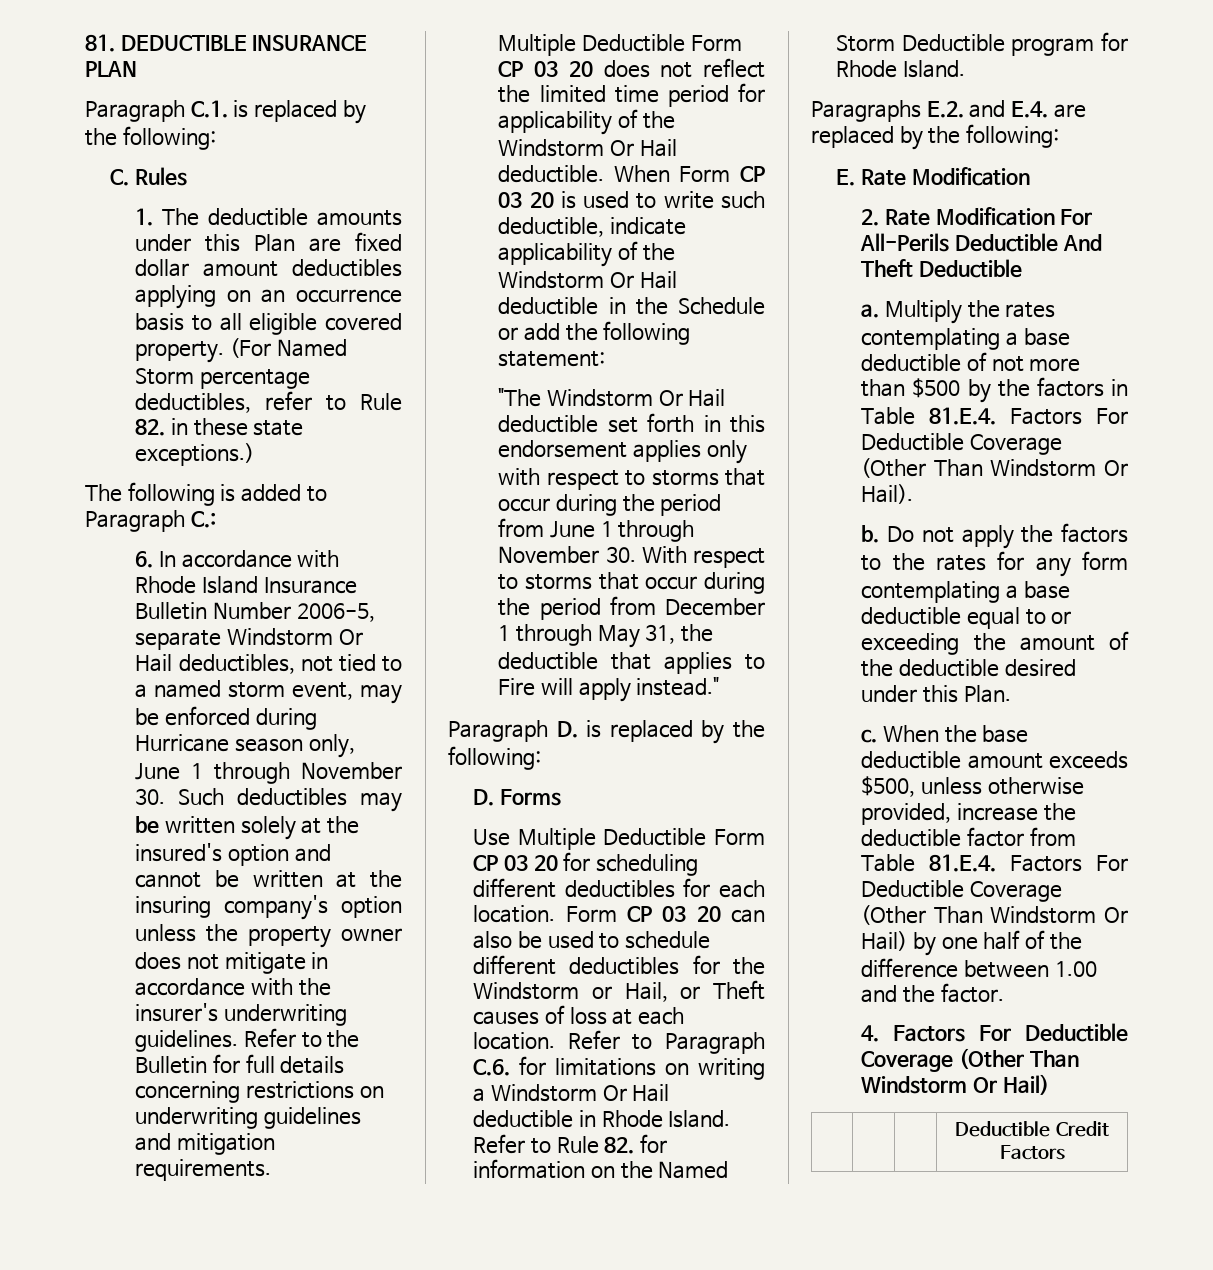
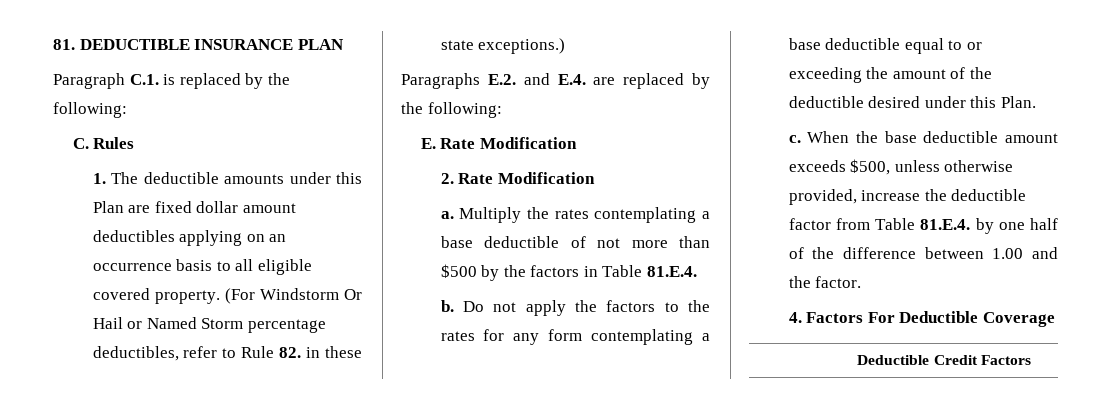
- (For Named Storm percentage deductibles, refer to Rule 82. in these state exceptions.)
+ (For Windstorm Or Hail or Named Storm percentage deductibles, refer to Rule 82. in these state exceptions.)
- The following is added to Paragraph C.:
- 6. In accordance with Rhode Island Insurance Bulletin Number 2006-5, separate Windstorm Or Hail deductibles, not tied to a named storm event, may be enforced during Hurricane season only, June 1 through November 30. Such deductibles may be written solely at the insured's option and cannot be written at the insuring company's option unless the property owner does not mitigate in accordance with the insurer's underwriting guidelines. Refer to the Bulletin for full details concerning restrictions on underwriting guidelines and mitigation requirements.
- Multiple Deductible Form CP 03 20 does not reflect the limited time period for applicability of the Windstorm Or Hail deductible. When Form CP 03 20 is used to write such deductible, indicate applicability of the Windstorm Or Hail deductible in the Schedule or add the following statement:
- "The Windstorm Or Hail deductible set forth in this endorsement applies only with respect to storms that occur during the period from June 1 through November 30. With respect to storms that occur during the period from December 1 through May 31, the deductible that applies to Fire will apply instead."
- Paragraph D. is replaced by the following:
- D. Forms
- Use Multiple Deductible Form CP 03 20 for scheduling different deductibles for each location. Form CP 03 20 can also be used to schedule different deductibles for the Windstorm or Hail, or Theft causes of loss at each location. Refer to Paragraph C.6. for limitations on writing a Windstorm Or Hail deductible in Rhode Island. Refer to Rule 82. for information on the Named Storm Deductible program for Rhode Island.
- 2. Rate Modification For All-Perils Deductible And Theft Deductible
+ 2. Rate Modification
- Multiply the rates contemplating a base deductible of not more than $500 by the factors in Table 81.E.4. Factors For Deductible Coverage (Other Than Windstorm Or Hail).
+ Multiply the rates contemplating a base deductible of not more than $500 by the factors in Table 81.E.4.
- When the base deductible amount exceeds $500, unless otherwise provided, increase the deductible factor from Table 81.E.4. Factors For Deductible Coverage (Other Than Windstorm Or Hail) by one half of the difference between 1.00 and the factor.
+ When the base deductible amount exceeds $500, unless otherwise provided, increase the deductible factor from Table 81.E.4. by one half of the difference between 1.00 and the factor.
- 4. Factors For Deductible Coverage (Other Than Windstorm Or Hail)
+ 4. Factors For Deductible Coverage

